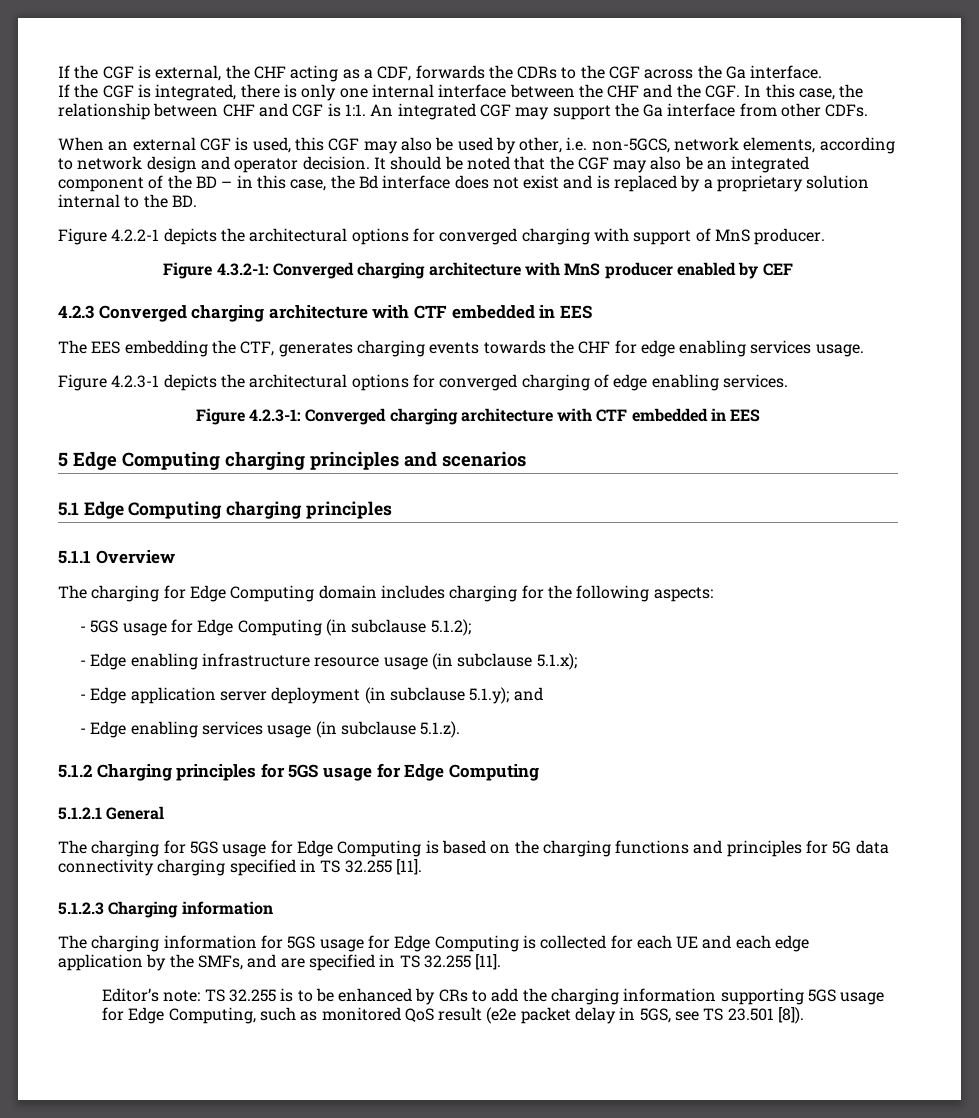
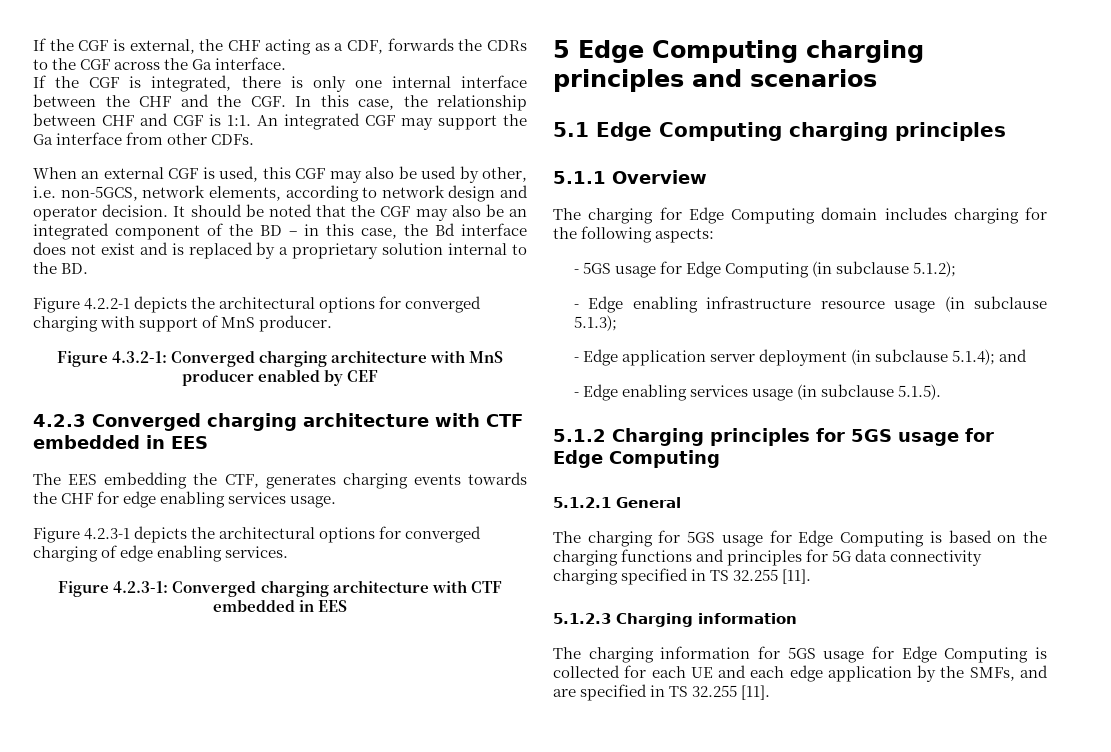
- - Edge enabling infrastructure resource usage (in subclause 5.1.x);
+ - Edge enabling infrastructure resource usage (in subclause 5.1.3);
- - Edge application server deployment (in subclause 5.1.y); and
+ - Edge application server deployment (in subclause 5.1.4); and
- - Edge enabling services usage (in subclause 5.1.z).
+ - Edge enabling services usage (in subclause 5.1.5).
- Editor’s note: TS 32.255 is to be enhanced by CRs to add the charging information supporting 5GS usage for Edge Computing, such as monitored QoS result (e2e packet delay in 5GS, see TS 23.501 [8]).

